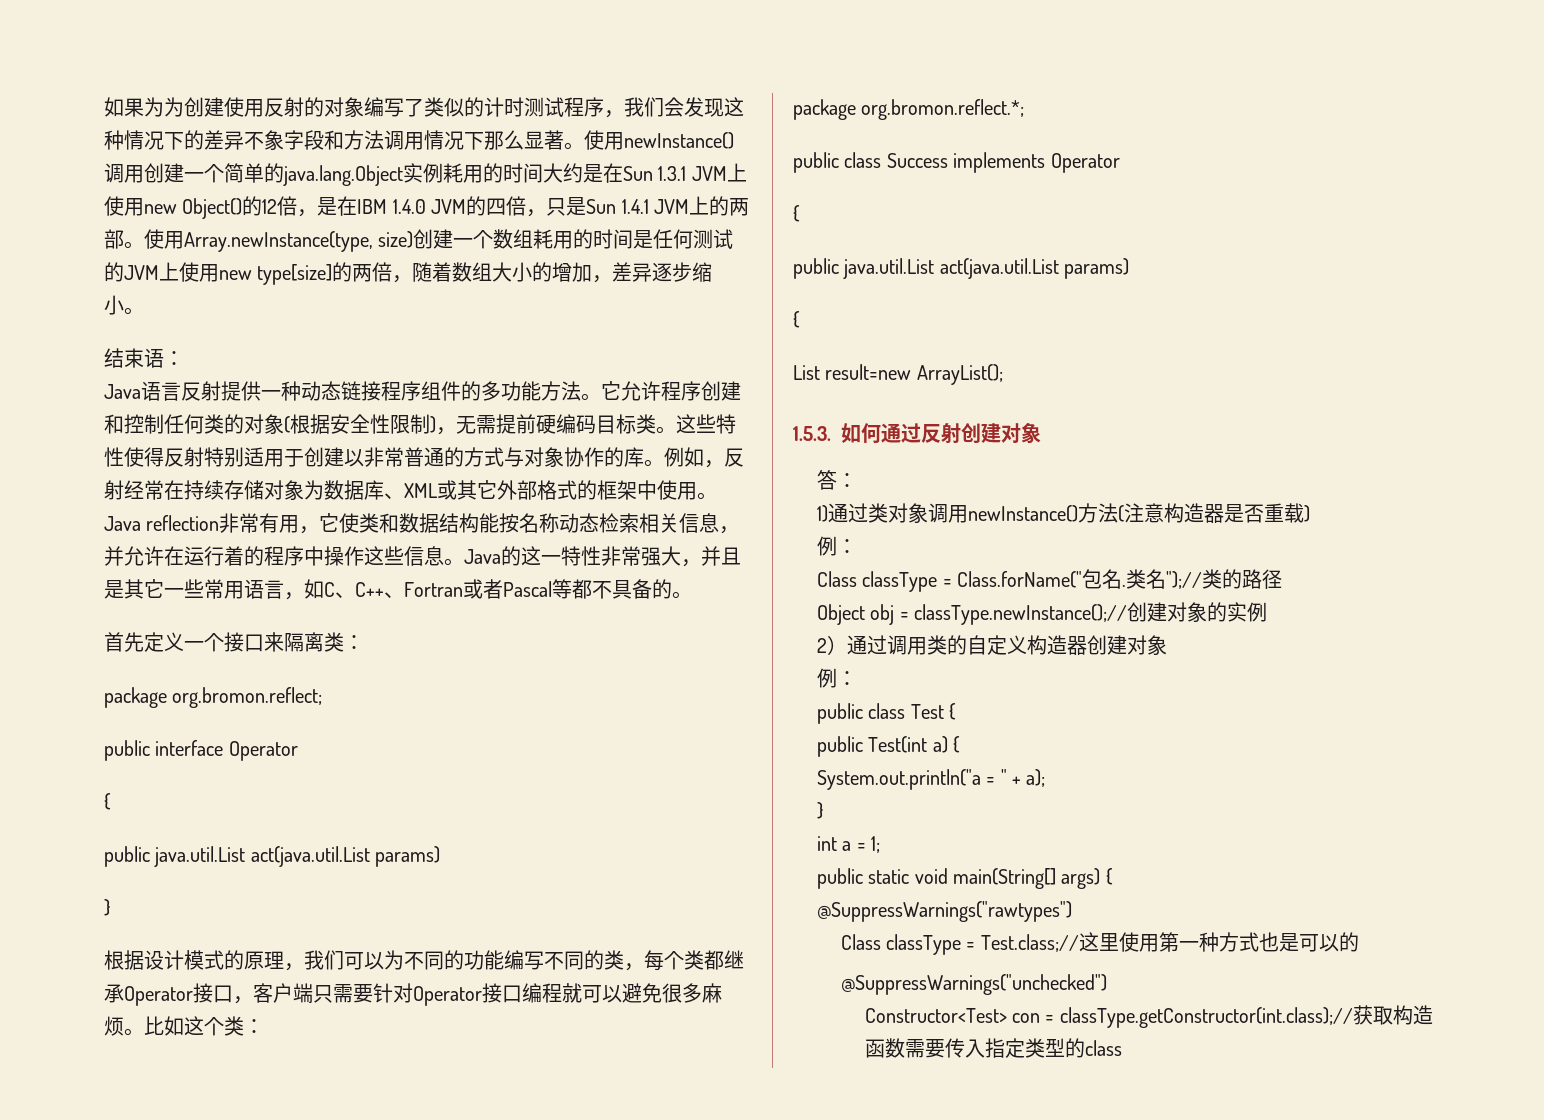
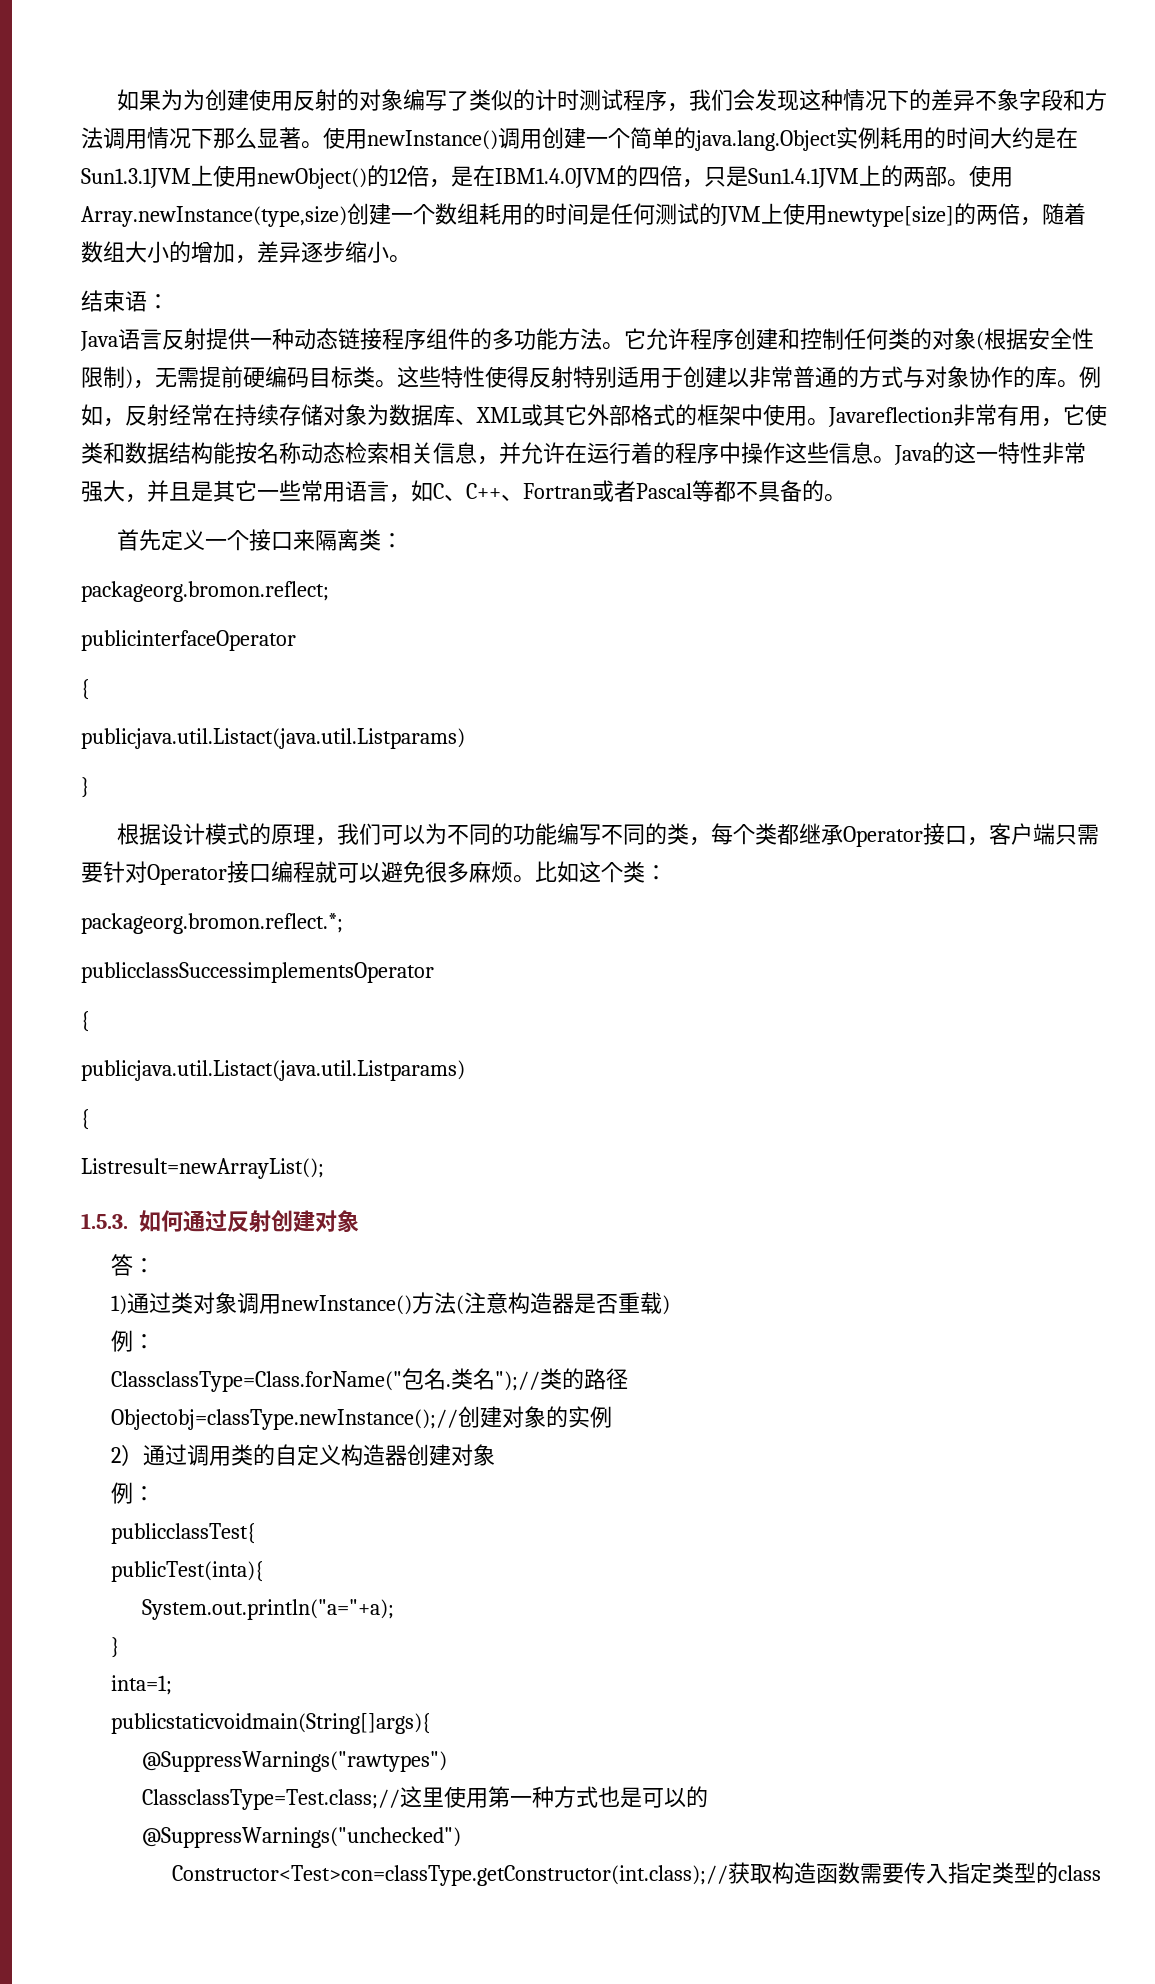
- 使用newInstance()调用创建一个简单的java.lang.Object实例耗用的时间大约是在Sun 1.3.1 JVM上使用new Object()的12倍，是在IBM 1.4.0 JVM的四倍，只是Sun 1.4.1 JVM上的两部。
+ 使用newInstance()调用创建一个简单的java.lang.Object实例耗用的时间大约是在Sun1.3.1JVM上使用newObject()的12倍，是在IBM1.4.0JVM的四倍，只是Sun1.4.1JVM上的两部。
- 使用Array.newInstance(type, size)创建一个数组耗用的时间是任何测试的JVM上使用new type[size]的两倍，随着数组大小的增加，差异逐步缩小。
+ 使用Array.newInstance(type,size)创建一个数组耗用的时间是任何测试的JVM上使用newtype[size]的两倍，随着数组大小的增加，差异逐步缩小。
- Java reflection非常有用，它使类和数据结构能按名称动态检索相关信息，并允许在运行着的程序中操作这些信息。
+ Javareflection非常有用，它使类和数据结构能按名称动态检索相关信息，并允许在运行着的程序中操作这些信息。
- package org.bromon.reflect;
- public interface Operator
+ packageorg.bromon.reflect;
+ publicinterfaceOperator
  {
- public java.util.List act(java.util.List params)
+ publicjava.util.Listact(java.util.Listparams)
- package org.bromon.reflect.*;
- public class Success implements Operator
+ packageorg.bromon.reflect.*;
+ publicclassSuccessimplementsOperator
  {
- public java.util.List act(java.util.List params)
+ publicjava.util.Listact(java.util.Listparams)
  {
- List result=new ArrayList();
+ Listresult=newArrayList();
- Class classType = Class.forName("包名.
+ ClassclassType=Class.forName("包名.
- Object obj = classType.newInstance();//创建对象的实例
+ Objectobj=classType.newInstance();//创建对象的实例
- public class Test {
- public Test(int a) {
- System.out.println("a = " + a);
+ publicclassTest{
+ publicTest(inta){
+ System.out.println("a="+a);
  }
- int a = 1;
- public static void main(String[] args) {
+ inta=1;
+ publicstaticvoidmain(String[]args){
  @SuppressWarnings("rawtypes")
- Class classType = Test.class;//这里使用第一种方式也是可以的
+ ClassclassType=Test.class;//这里使用第一种方式也是可以的
- Constructor<Test> con = classType.getConstructor(int.class);//获取构造函数需要传入指定类型的class
+ Constructor<Test>con=classType.getConstructor(int.class);//获取构造函数需要传入指定类型的class

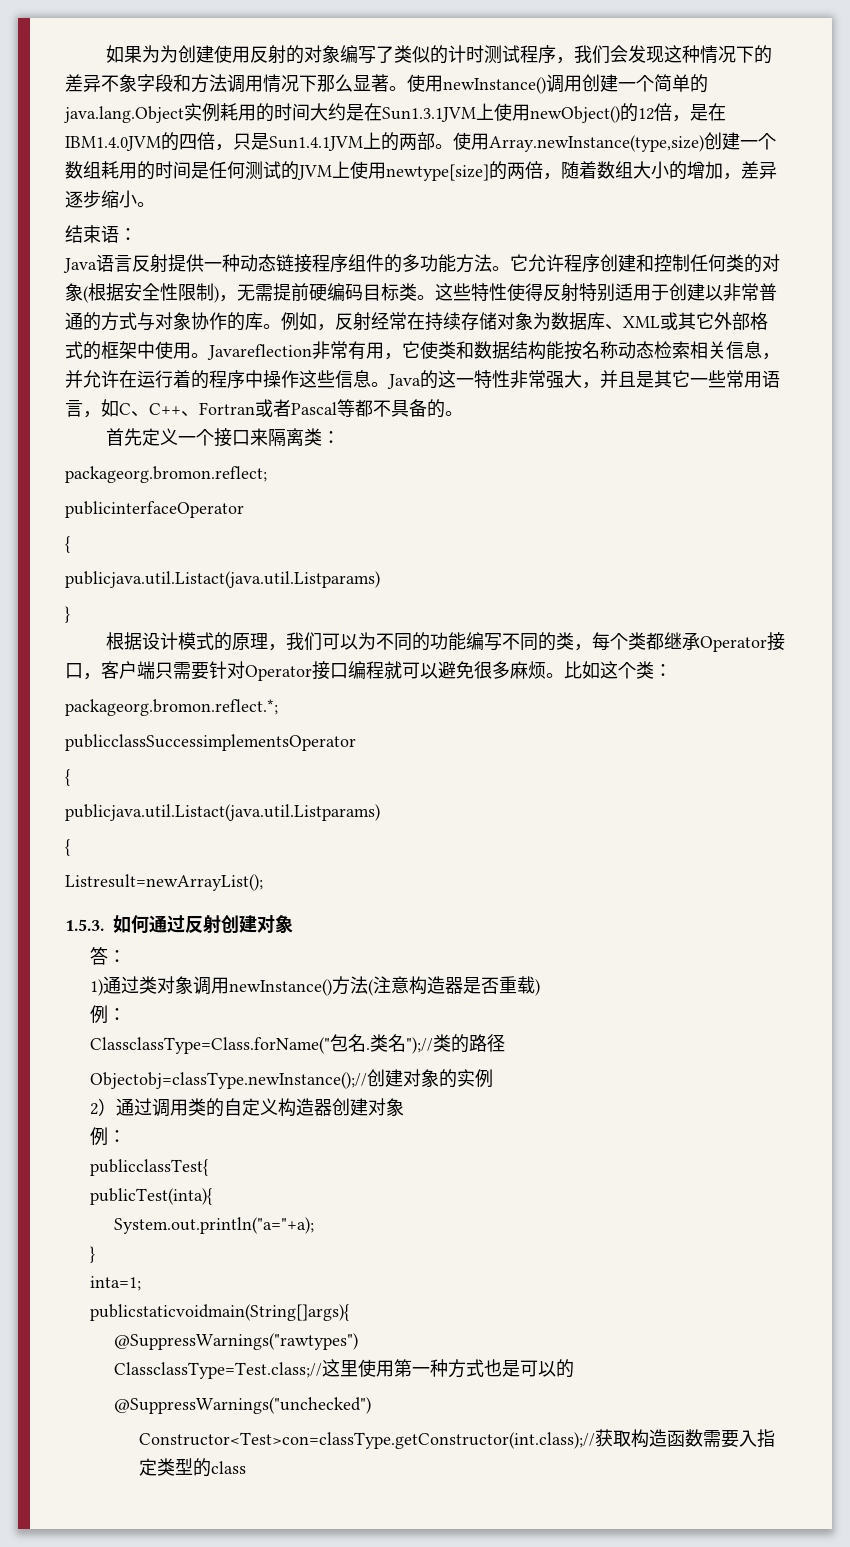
- Constructor<Test>con=classType.getConstructor(int.class);//获取构造函数需要传入指定类型的class
+ Constructor<Test>con=classType.getConstructor(int.class);//获取构造函数需要入指定类型的class

